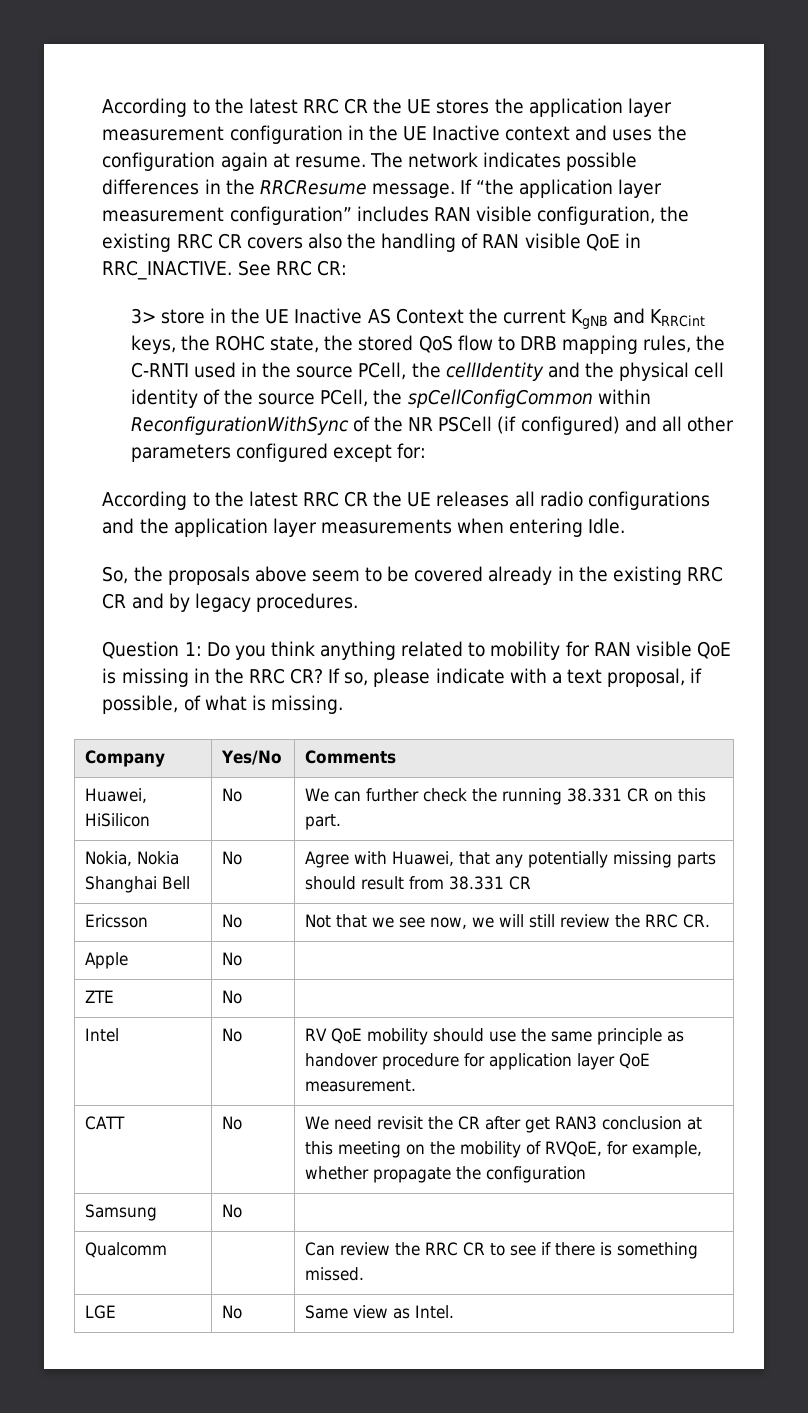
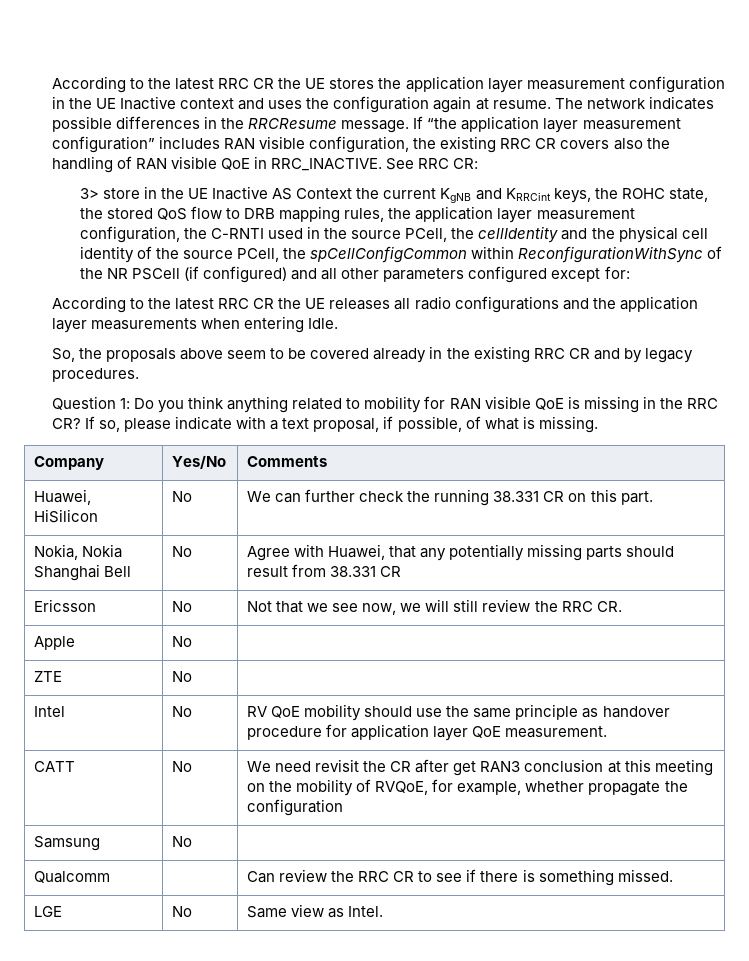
- 3> store in the UE Inactive AS Context the current KgNB and KRRCint keys, the ROHC state, the stored QoS flow to DRB mapping rules, the C-RNTI used in the source PCell, the cellIdentity and the physical cell identity of the source PCell, the spCellConfigCommon within ReconfigurationWithSync of the NR PSCell (if configured) and all other parameters configured except for:
+ 3> store in the UE Inactive AS Context the current KgNB and KRRCint keys, the ROHC state, the stored QoS flow to DRB mapping rules, the application layer measurement configuration, the C-RNTI used in the source PCell, the cellIdentity and the physical cell identity of the source PCell, the spCellConfigCommon within ReconfigurationWithSync of the NR PSCell (if configured) and all other parameters configured except for:

